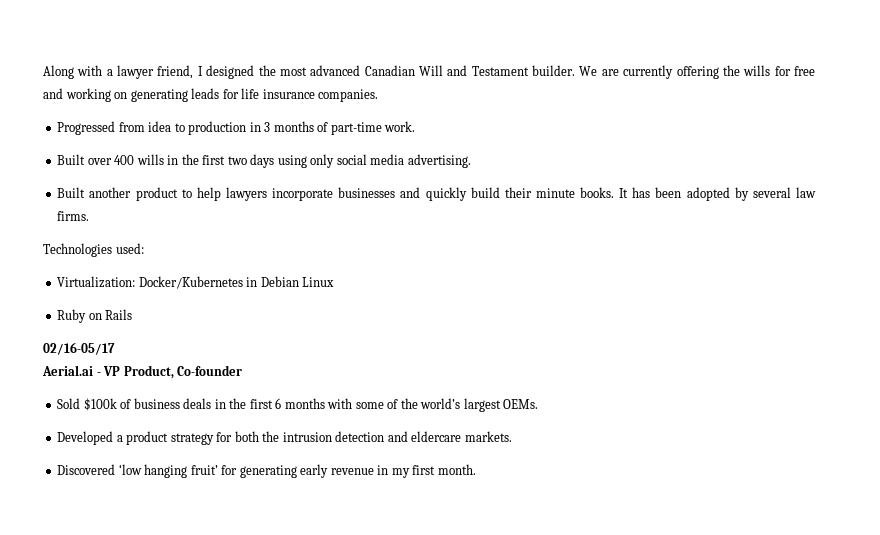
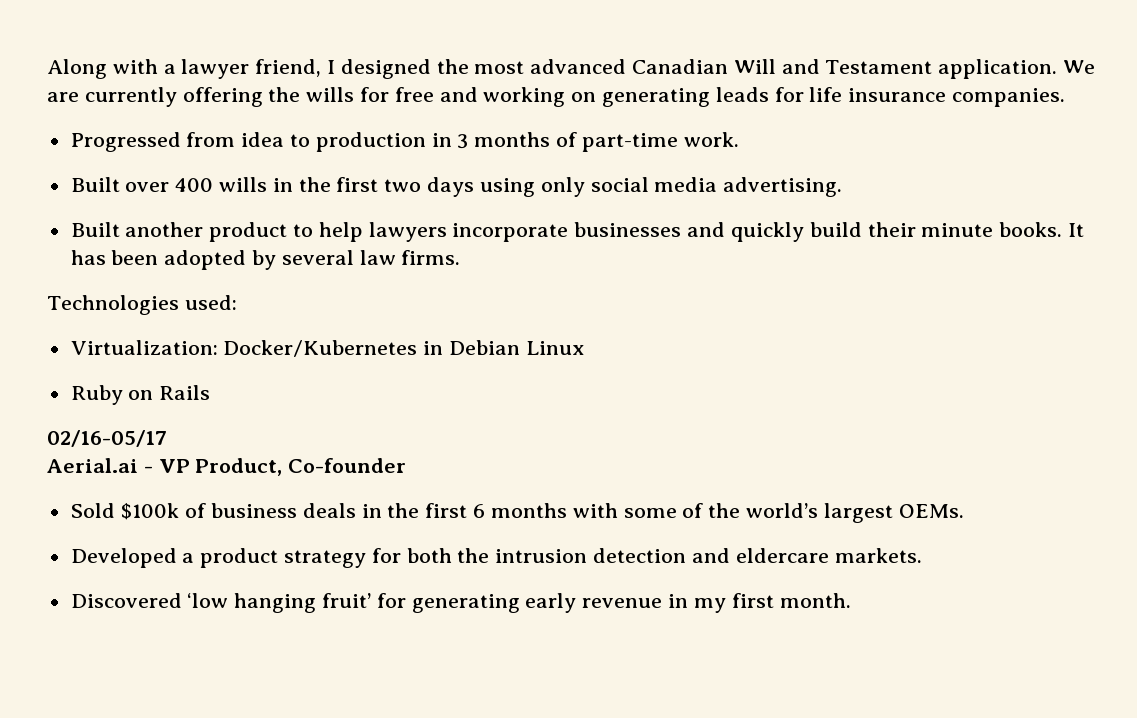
- Along with a lawyer friend, I designed the most advanced Canadian Will and Testament builder.
+ Along with a lawyer friend, I designed the most advanced Canadian Will and Testament application.

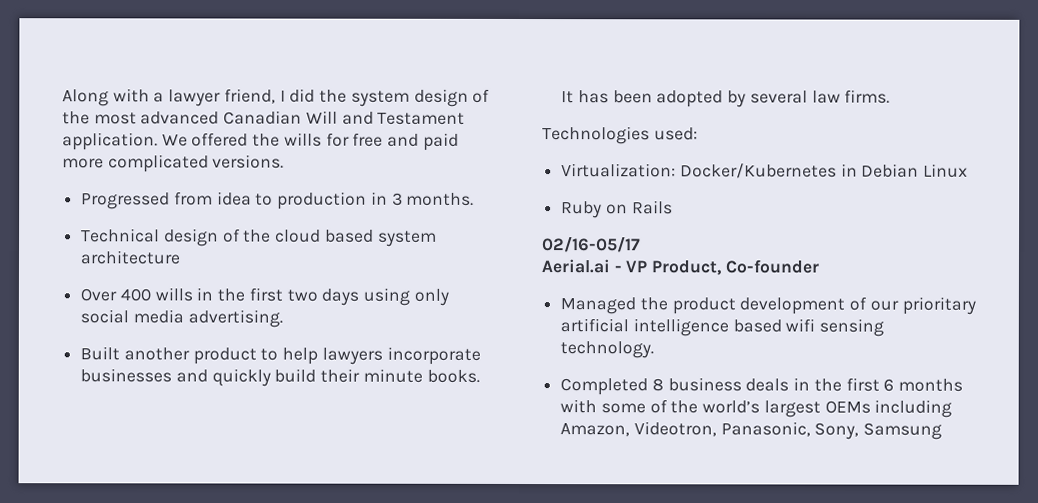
- Along with a lawyer friend, I designed the most advanced Canadian Will and Testament application.
+ Along with a lawyer friend, I did the system design of the most advanced Canadian Will and Testament application.
- We are currently offering the wills for free and working on generating leads for life insurance companies.
+ We offered the wills for free and paid more complicated versions.
- Progressed from idea to production in 3 months of part-time work.
- Built over 400 wills in the first two days using only social media advertising.
+ Progressed from idea to production in 3 months.
+ Technical design of the cloud based system architecture
+ Over 400 wills in the first two days using only social media advertising.
- Sold $100k of business deals in the first 6 months with some of the world’s largest OEMs.
- Developed a product strategy for both the intrusion detection and eldercare markets.
- Discovered ‘low hanging fruit’ for generating early revenue in my first month.
+ Managed the product development of our prioritary artificial intelligence based wifi sensing technology.
+ Completed 8 business deals in the first 6 months with some of the world’s largest OEMs including Amazon, Videotron, Panasonic, Sony, Samsung

